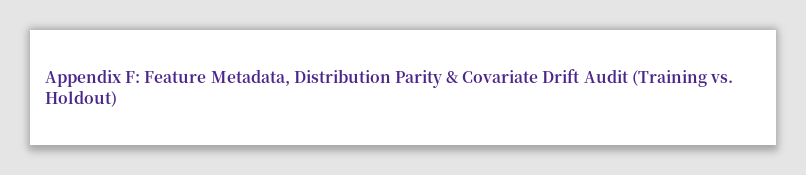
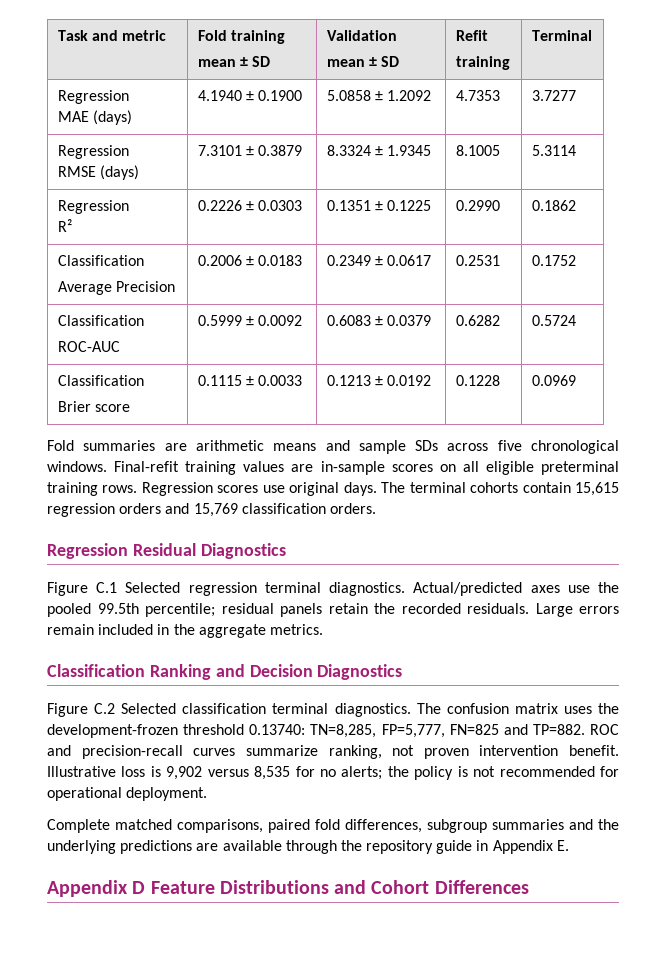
- Appendix F: Feature Metadata, Distribution Parity & Covariate Drift Audit (Training vs. Holdout)
+ Task and metric | Fold training
+ mean ± SD | Validation
+ mean ± SD | Refit
+ training | Terminal
+ Regression
+ MAE (days) | 4.1940 ± 0.1900 | 5.0858 ± 1.2092 | 4.7353 | 3.7277
+ Regression
+ RMSE (days) | 7.3101 ± 0.3879 | 8.3324 ± 1.9345 | 8.1005 | 5.3114
+ Regression
+ R² | 0.2226 ± 0.0303 | 0.1351 ± 0.1225 | 0.2990 | 0.1862
+ Classification
+ Average Precision | 0.2006 ± 0.0183 | 0.2349 ± 0.0617 | 0.2531 | 0.1752
+ Classification
+ ROC-AUC | 0.5999 ± 0.0092 | 0.6083 ± 0.0379 | 0.6282 | 0.5724
+ Classification
+ Brier score | 0.1115 ± 0.0033 | 0.1213 ± 0.0192 | 0.1228 | 0.0969
+ Fold summaries are arithmetic means and sample SDs across five chronological windows. Final-refit training values are in-sample scores on all eligible preterminal training rows. Regression scores use original days. The terminal cohorts contain 15,615 regression orders and 15,769 classification orders.
+ Regression Residual Diagnostics
+ Figure C.1 Selected regression terminal diagnostics. Actual/predicted axes use the pooled 99.5th percentile; residual panels retain the recorded residuals. Large errors remain included in the aggregate metrics.
+ Classification Ranking and Decision Diagnostics
+ Figure C.2 Selected classification terminal diagnostics. The confusion matrix uses the development-frozen threshold 0.13740: TN=8,285, FP=5,777, FN=825 and TP=882. ROC and precision-recall curves summarize ranking, not proven intervention benefit. Illustrative loss is 9,902 versus 8,535 for no alerts; the policy is not recommended for operational deployment.
+ Complete matched comparisons, paired fold differences, subgroup summaries and the underlying predictions are available through the repository guide in Appendix E.
+ Appendix D Feature Distributions and Cohort Differences

